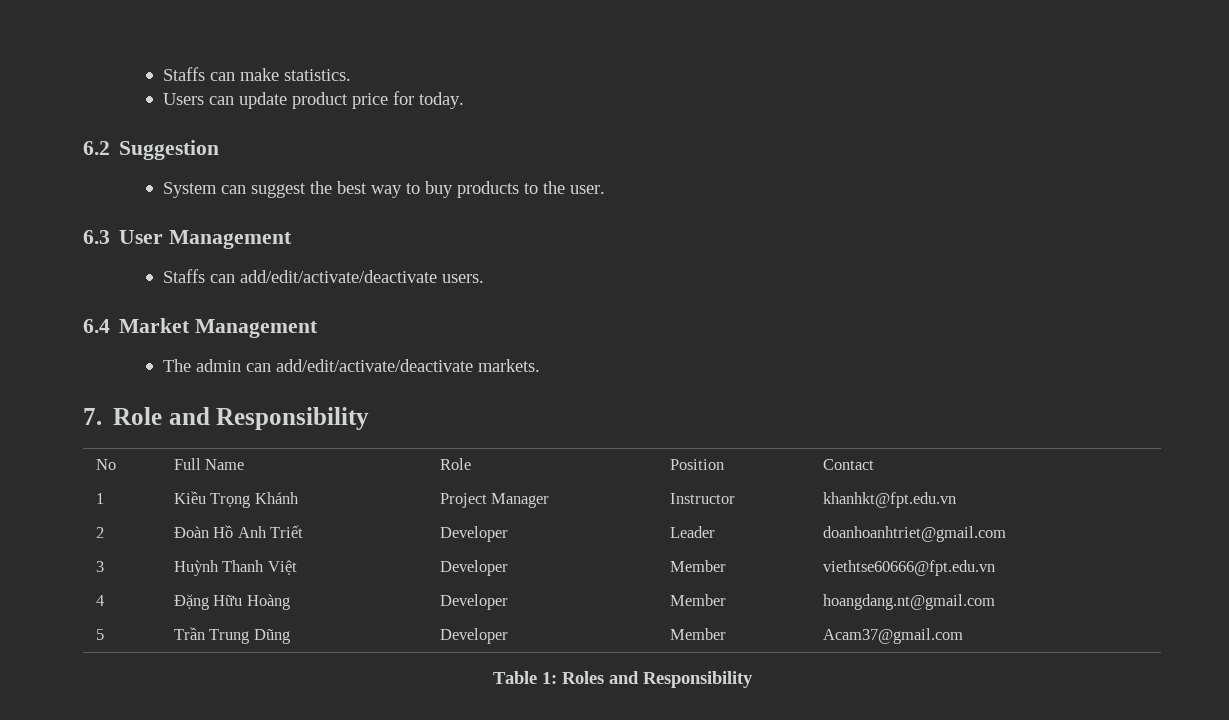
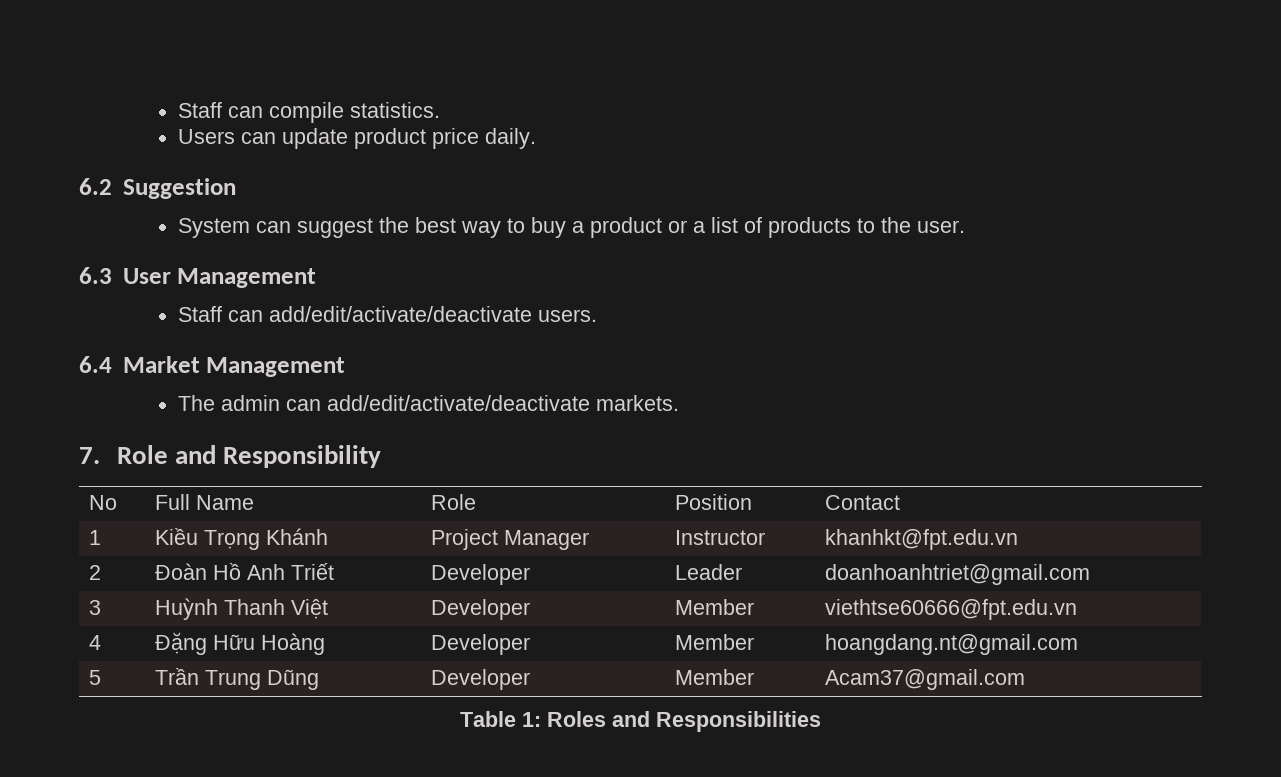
- Staffs can make statistics.
+ Staff can compile statistics.
- Users can update product price for today.
+ Users can update product price daily.
- System can suggest the best way to buy products to the user.
+ System can suggest the best way to buy a product or a list of products to the user.
- Staffs can add/edit/activate/deactivate users.
+ Staff can add/edit/activate/deactivate users.
- Table 1: Roles and Responsibility
+ Table 1: Roles and Responsibilities

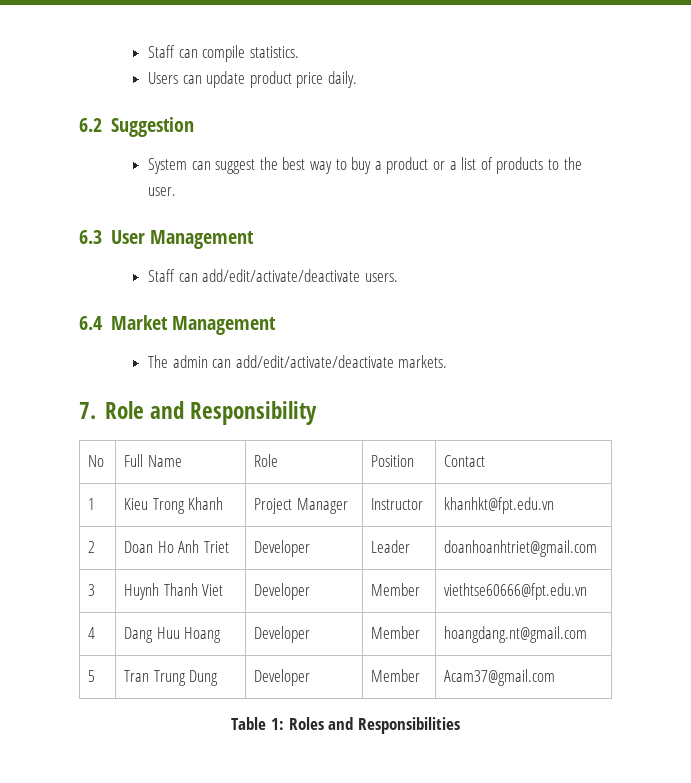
- 1 | Kiều Trọng Khánh | Project Manager | Instructor | khanhkt@fpt.edu.vn
+ 1 | Kieu Trong Khanh | Project Manager | Instructor | khanhkt@fpt.edu.vn
- 2 | Đoàn Hồ Anh Triết | Developer | Leader | doanhoanhtriet@gmail.com
+ 2 | Doan Ho Anh Triet | Developer | Leader | doanhoanhtriet@gmail.com
- 3 | Huỳnh Thanh Việt | Developer | Member | viethtse60666@fpt.edu.vn
+ 3 | Huynh Thanh Viet | Developer | Member | viethtse60666@fpt.edu.vn
- 4 | Đặng Hữu Hoàng | Developer | Member | hoangdang.nt@gmail.com
+ 4 | Dang Huu Hoang | Developer | Member | hoangdang.nt@gmail.com
- 5 | Trần Trung Dũng | Developer | Member | Acam37@gmail.com
+ 5 | Tran Trung Dung | Developer | Member | Acam37@gmail.com

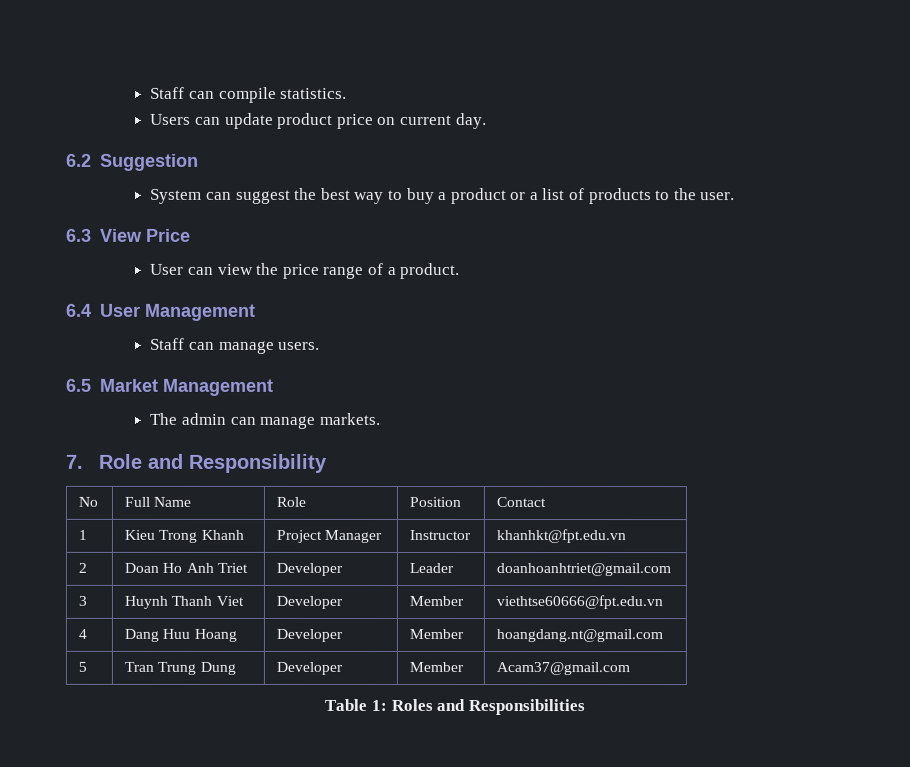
- Users can update product price daily.
+ Users can update product price on current day.
- 6.3 User Management
+ 6.3 View Price
+ User can view the price range of a product.
+ 6.4 User Management
- Staff can add/edit/activate/deactivate users.
+ Staff can manage users.
- 6.4 Market Management
+ 6.5 Market Management
- The admin can add/edit/activate/deactivate markets.
+ The admin can manage markets.

